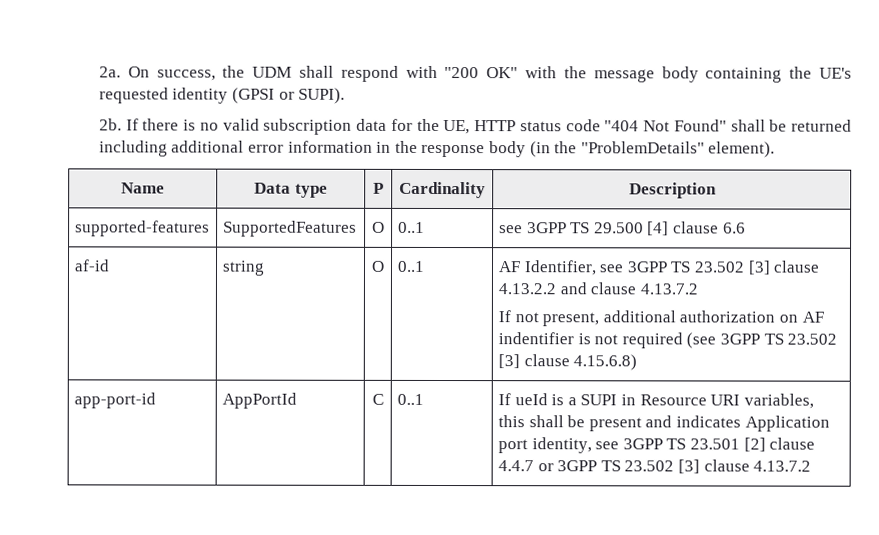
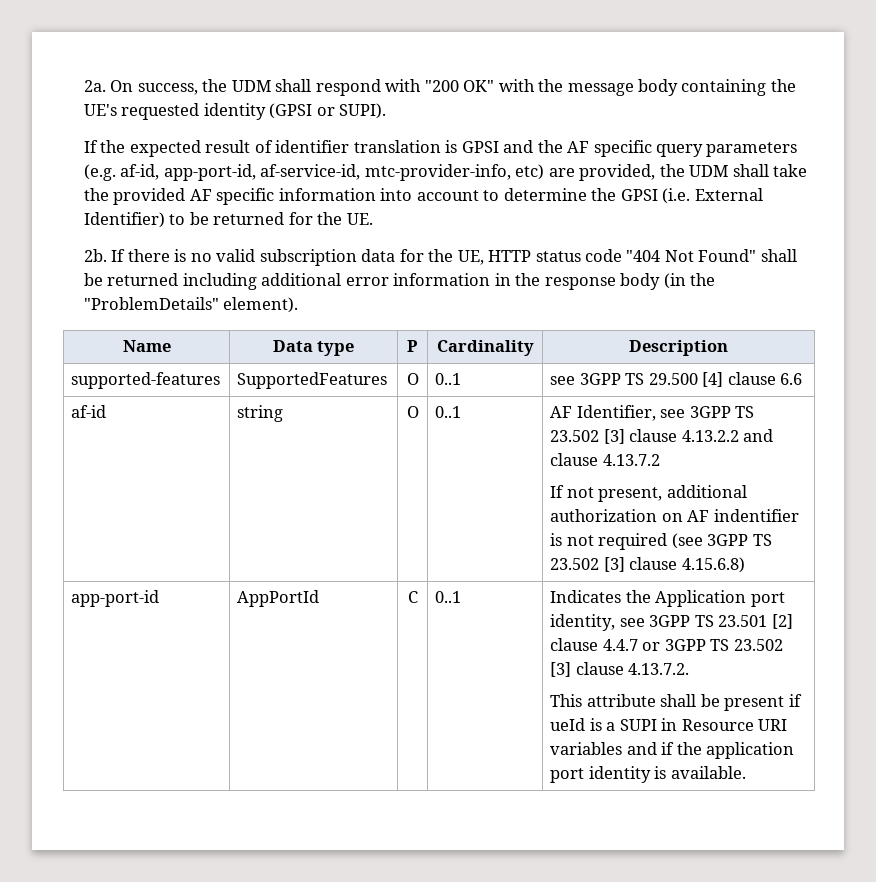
+ If the expected result of identifier translation is GPSI and the AF specific query parameters (e.g. af-id, app-port-id, af-service-id, mtc-provider-info, etc) are provided, the UDM shall take the provided AF specific information into account to determine the GPSI (i.e. External Identifier) to be returned for the UE.
- If ueId is a SUPI in Resource URI variables, this shall be present and indicates Application port identity, see 3GPP TS 23.501 [2] clause 4.4.7 or 3GPP TS 23.502 [3] clause 4.13.7.2
+ Indicates the Application port identity, see 3GPP TS 23.501 [2] clause 4.4.7 or 3GPP TS 23.502 [3] clause 4.13.7.2.
+ This attribute shall be present if ueId is a SUPI in Resource URI variables and if the application port identity is available.

